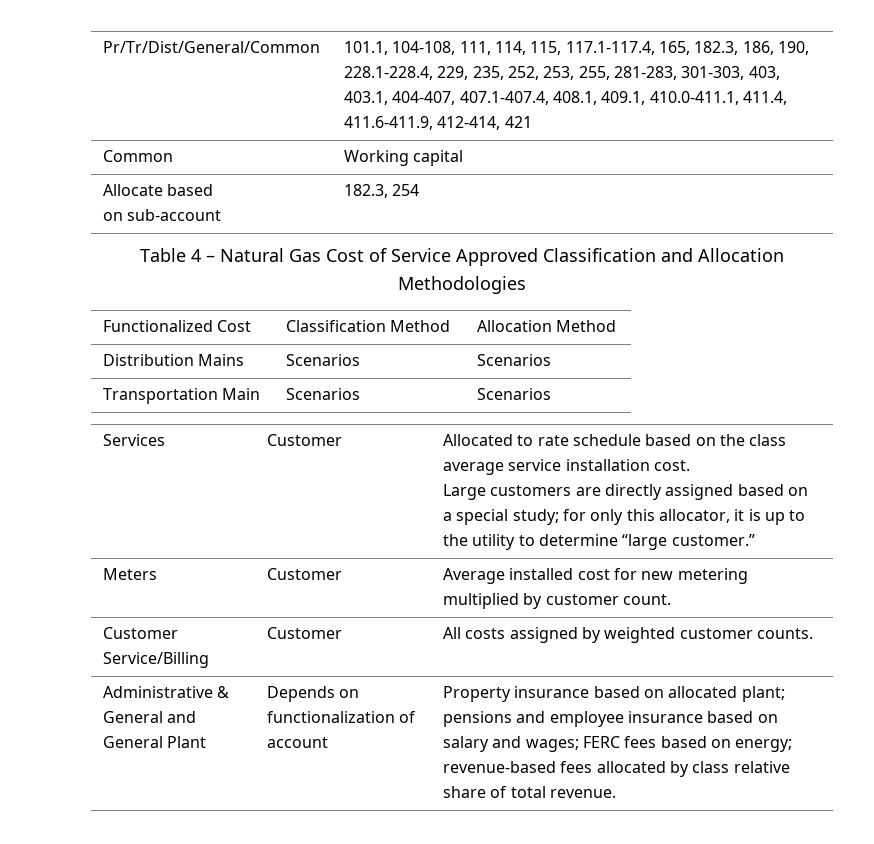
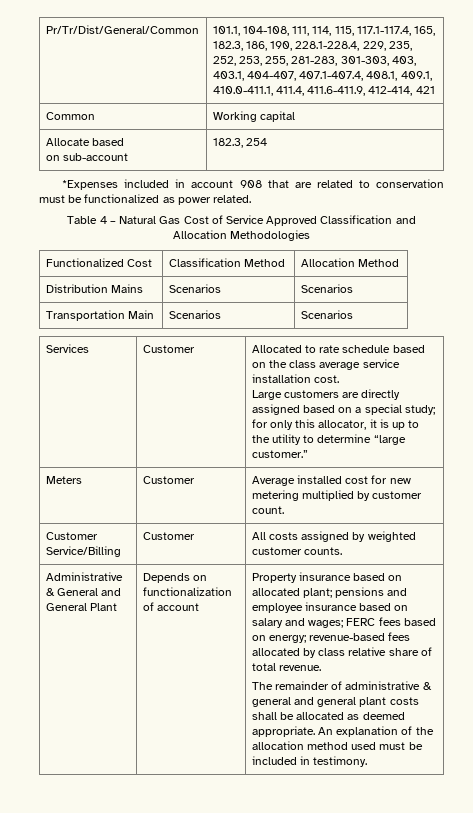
+ *Expenses included in account 908 that are related to conservation must be functionalized as power related.
+ The remainder of administrative & general and general plant costs shall be allocated as deemed appropriate. An explanation of the allocation method used must be included in testimony.

